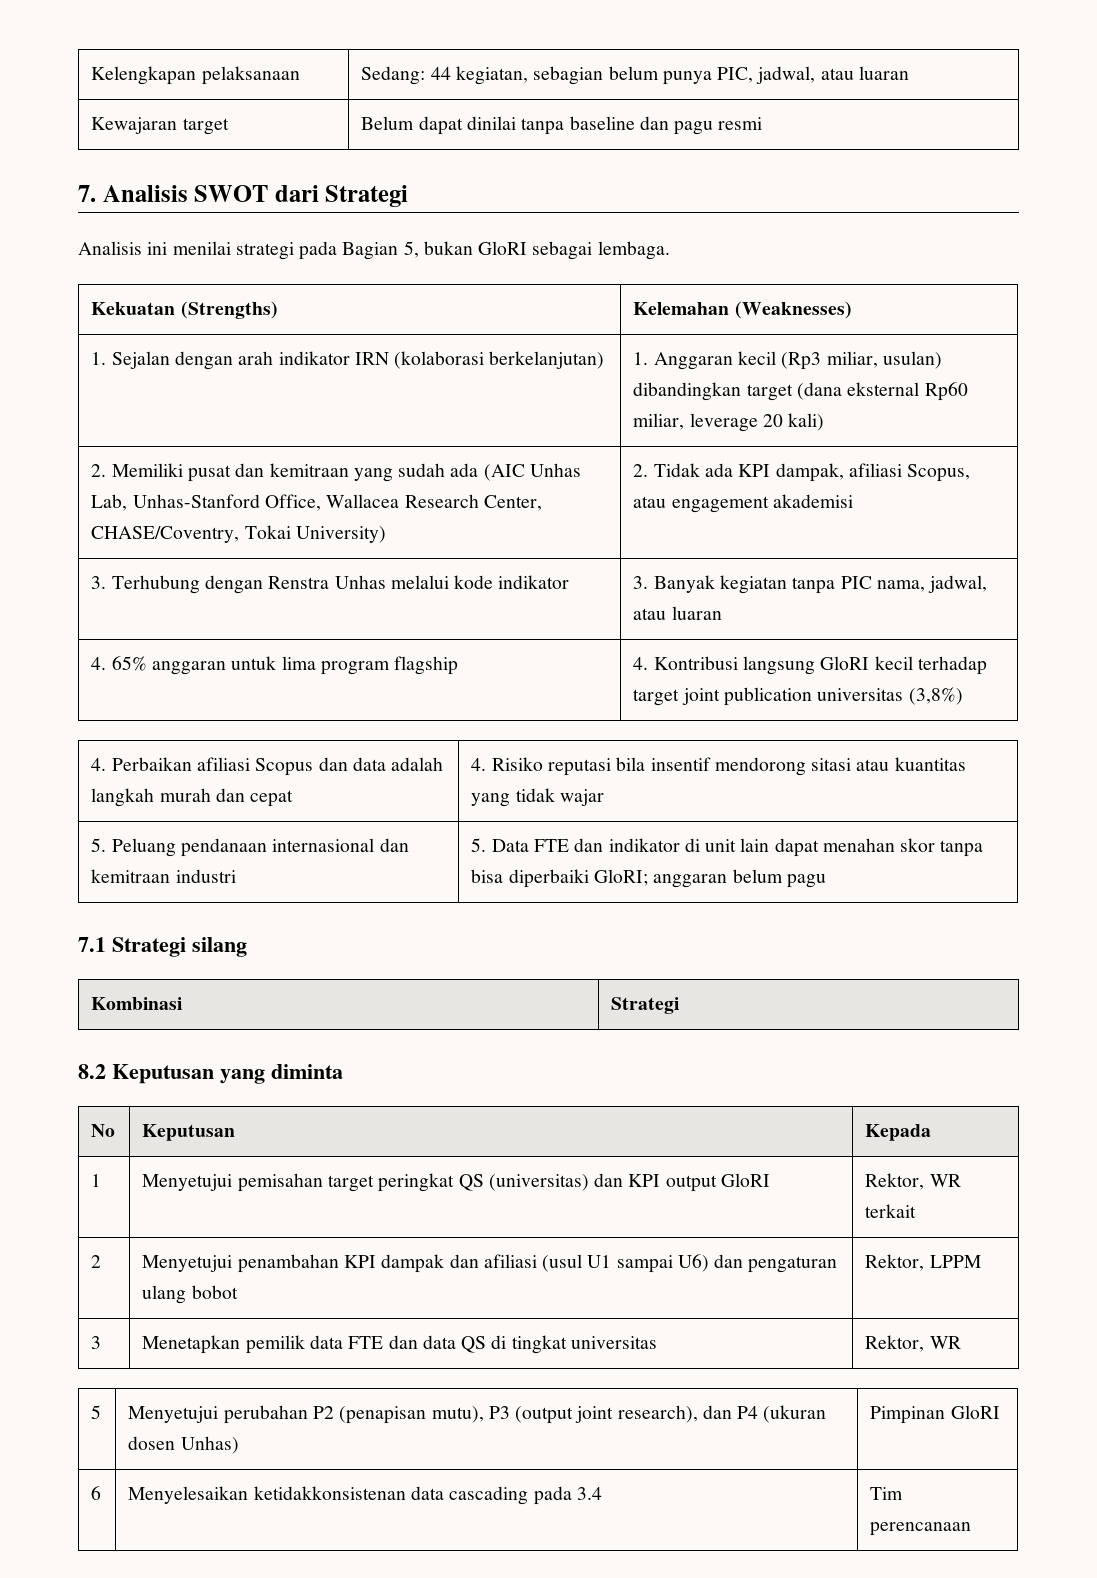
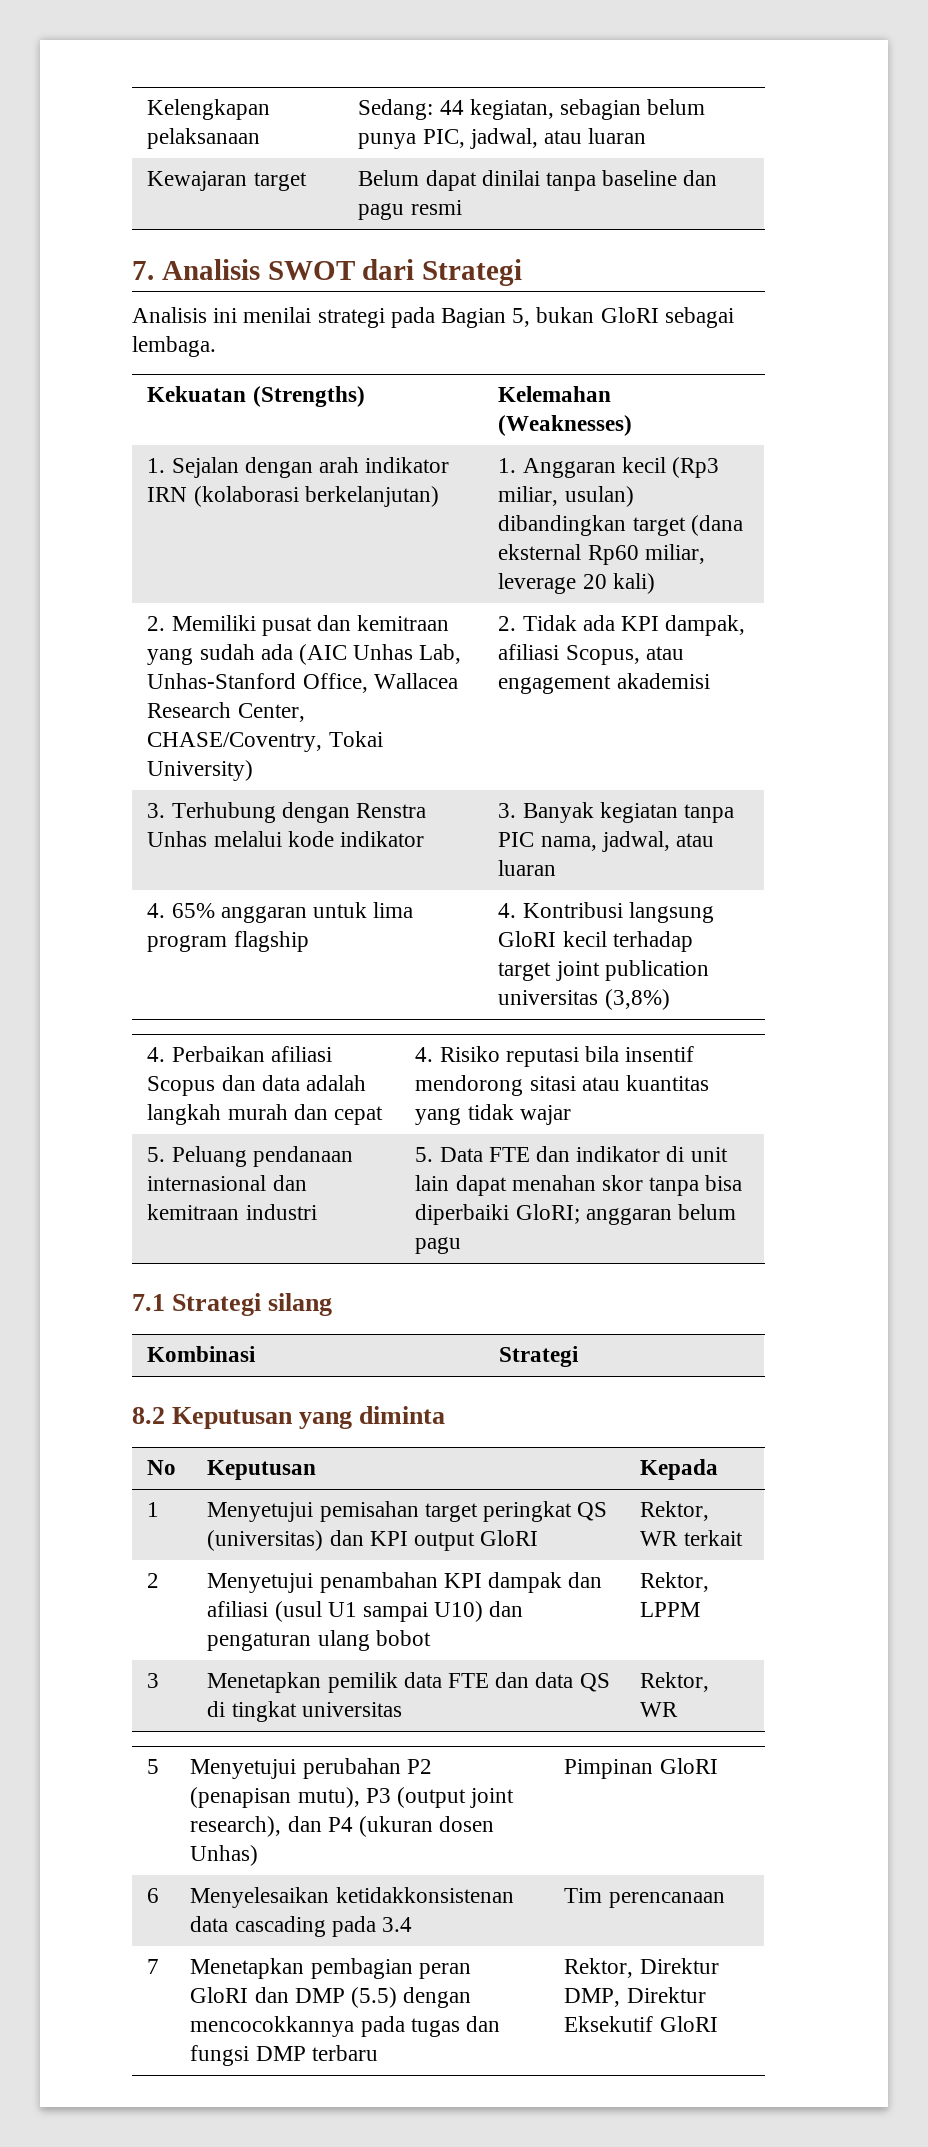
- 2 | Menyetujui penambahan KPI dampak dan afiliasi (usul U1 sampai U6) dan pengaturan ulang bobot | Rektor, LPPM
+ 2 | Menyetujui penambahan KPI dampak dan afiliasi (usul U1 sampai U10) dan pengaturan ulang bobot | Rektor, LPPM
+ 7 | Menetapkan pembagian peran GloRI dan DMP (5.5) dengan mencocokkannya pada tugas dan fungsi DMP terbaru | Rektor, Direktur DMP, Direktur Eksekutif GloRI

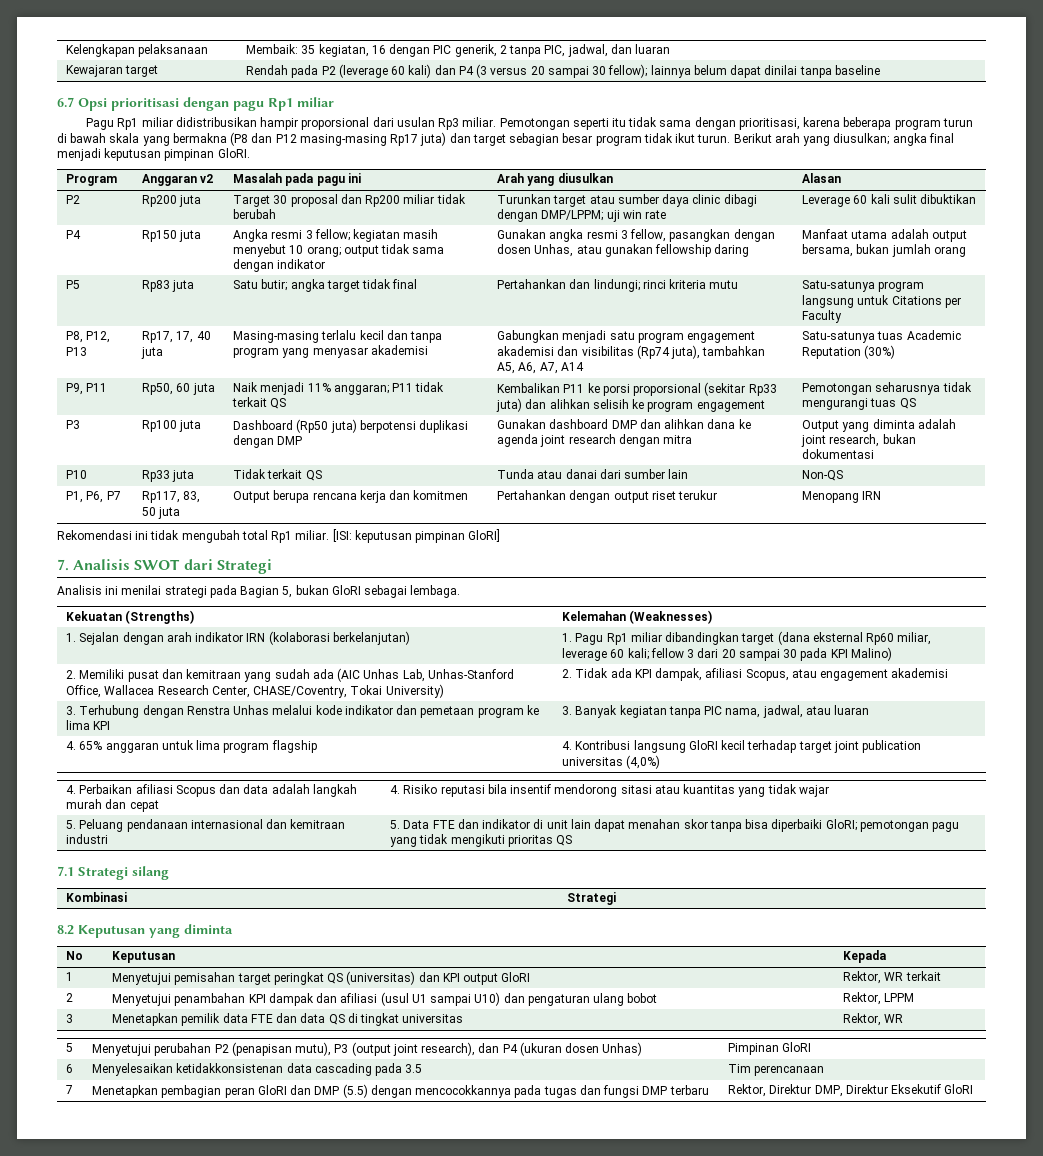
- Kelengkapan pelaksanaan | Sedang: 44 kegiatan, sebagian belum punya PIC, jadwal, atau luaran
+ Kelengkapan pelaksanaan | Membaik: 35 kegiatan, 16 dengan PIC generik, 2 tanpa PIC, jadwal, dan luaran
- Kewajaran target | Belum dapat dinilai tanpa baseline dan pagu resmi
+ Kewajaran target | Rendah pada P2 (leverage 60 kali) dan P4 (3 versus 20 sampai 30 fellow); lainnya belum dapat dinilai tanpa baseline
+ 6.7 Opsi prioritisasi dengan pagu Rp1 miliar
+ Pagu Rp1 miliar didistribusikan hampir proporsional dari usulan Rp3 miliar. Pemotongan seperti itu tidak sama dengan prioritisasi, karena beberapa program turun di bawah skala yang bermakna (P8 dan P12 masing-masing Rp17 juta) dan target sebagian besar program tidak ikut turun. Berikut arah yang diusulkan; angka final menjadi keputusan pimpinan GloRI.
+ Program | Anggaran v2 | Masalah pada pagu ini | Arah yang diusulkan | Alasan
+ P2 | Rp200 juta | Target 30 proposal dan Rp200 miliar tidak berubah | Turunkan target atau sumber daya clinic dibagi dengan DMP/LPPM; uji win rate | Leverage 60 kali sulit dibuktikan
+ P4 | Rp150 juta | Angka resmi 3 fellow; kegiatan masih menyebut 10 orang; output tidak sama dengan indikator | Gunakan angka resmi 3 fellow, pasangkan dengan dosen Unhas, atau gunakan fellowship daring | Manfaat utama adalah output bersama, bukan jumlah orang
+ P5 | Rp83 juta | Satu butir; angka target tidak final | Pertahankan dan lindungi; rinci kriteria mutu | Satu-satunya program langsung untuk Citations per Faculty
+ P8, P12, P13 | Rp17, 17, 40 juta | Masing-masing terlalu kecil dan tanpa program yang menyasar akademisi | Gabungkan menjadi satu program engagement akademisi dan visibilitas (Rp74 juta), tambahkan A5, A6, A7, A14 | Satu-satunya tuas Academic Reputation (30%)
+ P9, P11 | Rp50, 60 juta | Naik menjadi 11% anggaran; P11 tidak terkait QS | Kembalikan P11 ke porsi proporsional (sekitar Rp33 juta) dan alihkan selisih ke program engagement | Pemotongan seharusnya tidak mengurangi tuas QS
+ P3 | Rp100 juta | Dashboard (Rp50 juta) berpotensi duplikasi dengan DMP | Gunakan dashboard DMP dan alihkan dana ke agenda joint research dengan mitra | Output yang diminta adalah joint research, bukan dokumentasi
+ P10 | Rp33 juta | Tidak terkait QS | Tunda atau danai dari sumber lain | Non-QS
+ P1, P6, P7 | Rp117, 83, 50 juta | Output berupa rencana kerja dan komitmen | Pertahankan dengan output riset terukur | Menopang IRN
+ Rekomendasi ini tidak mengubah total Rp1 miliar. [ISI: keputusan pimpinan GloRI]
- 1. Sejalan dengan arah indikator IRN (kolaborasi berkelanjutan) | 1. Anggaran kecil (Rp3 miliar, usulan) dibandingkan target (dana eksternal Rp60 miliar, leverage 20 kali)
+ 1. Sejalan dengan arah indikator IRN (kolaborasi berkelanjutan) | 1. Pagu Rp1 miliar dibandingkan target (dana eksternal Rp60 miliar, leverage 60 kali; fellow 3 dari 20 sampai 30 pada KPI Malino)
- 3. Terhubung dengan Renstra Unhas melalui kode indikator | 3. Banyak kegiatan tanpa PIC nama, jadwal, atau luaran
+ 3. Terhubung dengan Renstra Unhas melalui kode indikator dan pemetaan program ke lima KPI | 3. Banyak kegiatan tanpa PIC nama, jadwal, atau luaran
- 4. 65% anggaran untuk lima program flagship | 4. Kontribusi langsung GloRI kecil terhadap target joint publication universitas (3,8%)
+ 4. 65% anggaran untuk lima program flagship | 4. Kontribusi langsung GloRI kecil terhadap target joint publication universitas (4,0%)
- 5. Peluang pendanaan internasional dan kemitraan industri | 5. Data FTE dan indikator di unit lain dapat menahan skor tanpa bisa diperbaiki GloRI; anggaran belum pagu
+ 5. Peluang pendanaan internasional dan kemitraan industri | 5. Data FTE dan indikator di unit lain dapat menahan skor tanpa bisa diperbaiki GloRI; pemotongan pagu yang tidak mengikuti prioritas QS
- 6 | Menyelesaikan ketidakkonsistenan data cascading pada 3.4 | Tim perencanaan
+ 6 | Menyelesaikan ketidakkonsistenan data cascading pada 3.5 | Tim perencanaan

